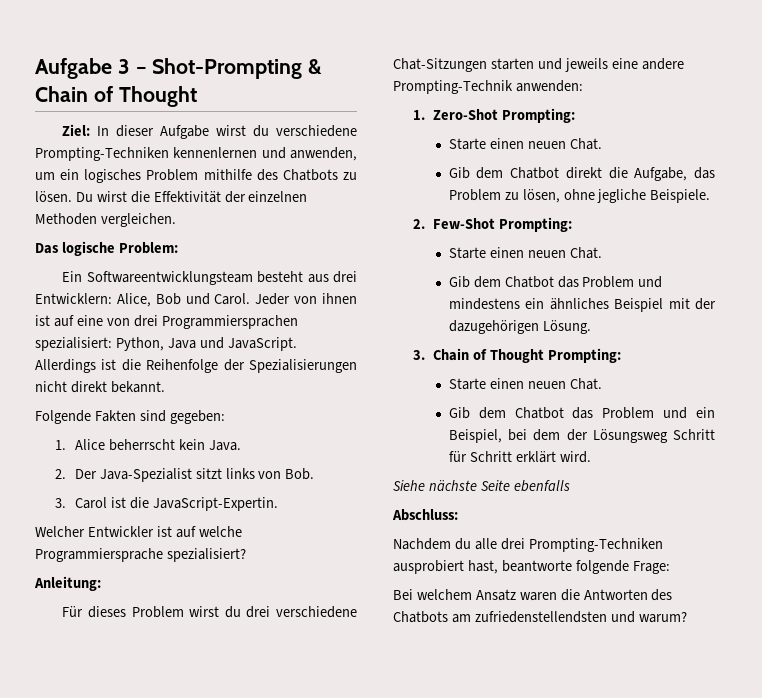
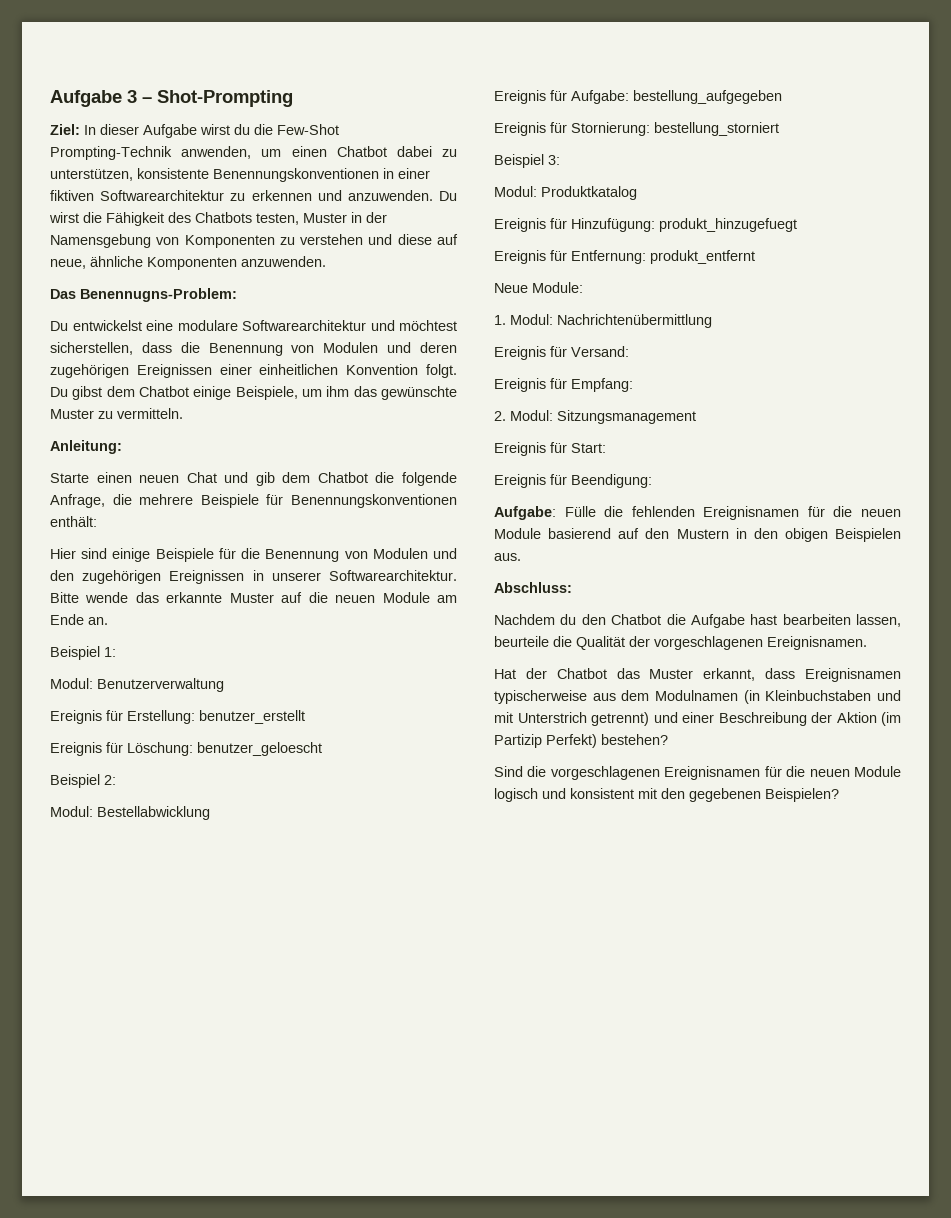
- Aufgabe 3 – Shot-Prompting & Chain of Thought
+ Aufgabe 3 – Shot-Prompting
- Ziel: In dieser Aufgabe wirst du verschiedene Prompting-Techniken kennenlernen und anwenden, um ein logisches Problem mithilfe des Chatbots zu lösen. Du wirst die Effektivität der einzelnen Methoden vergleichen.
- Das logische Problem:
- Ein Softwareentwicklungsteam besteht aus drei Entwicklern: Alice, Bob und Carol. Jeder von ihnen ist auf eine von drei Programmiersprachen spezialisiert: Python, Java und JavaScript. Allerdings ist die Reihenfolge der Spezialisierungen nicht direkt bekannt.
- Folgende Fakten sind gegeben:
- 1. Alice beherrscht kein Java.
- 2. Der Java-Spezialist sitzt links von Bob.
- 3. Carol ist die JavaScript-Expertin.
- Welcher Entwickler ist auf welche Programmiersprache spezialisiert?
+ Ziel: In dieser Aufgabe wirst du die Few-Shot Prompting-Technik anwenden, um einen Chatbot dabei zu unterstützen, konsistente Benennungskonventionen in einer fiktiven Softwarearchitektur zu erkennen und anzuwenden. Du wirst die Fähigkeit des Chatbots testen, Muster in der Namensgebung von Komponenten zu verstehen und diese auf neue, ähnliche Komponenten anzuwenden.
+ Das Benennugns-Problem:
+ Du entwickelst eine modulare Softwarearchitektur und möchtest sicherstellen, dass die Benennung von Modulen und deren zugehörigen Ereignissen einer einheitlichen Konvention folgt. Du gibst dem Chatbot einige Beispiele, um ihm das gewünschte Muster zu vermitteln.
  Anleitung:
- Für dieses Problem wirst du drei verschiedene Chat-Sitzungen starten und jeweils eine andere Prompting-Technik anwenden:
- 1. Zero-Shot Prompting:
- Starte einen neuen Chat.
- Gib dem Chatbot direkt die Aufgabe, das Problem zu lösen, ohne jegliche Beispiele.
- 2. Few-Shot Prompting:
- Starte einen neuen Chat.
- Gib dem Chatbot das Problem und mindestens ein ähnliches Beispiel mit der dazugehörigen Lösung.
- 3. Chain of Thought Prompting:
- Starte einen neuen Chat.
- Gib dem Chatbot das Problem und ein Beispiel, bei dem der Lösungsweg Schritt für Schritt erklärt wird.
- Siehe nächste Seite ebenfalls
+ Starte einen neuen Chat und gib dem Chatbot die folgende Anfrage, die mehrere Beispiele für Benennungskonventionen enthält:
+ Hier sind einige Beispiele für die Benennung von Modulen und den zugehörigen Ereignissen in unserer Softwarearchitektur. Bitte wende das erkannte Muster auf die neuen Module am Ende an.
+ Beispiel 1:
+ Modul: Benutzerverwaltung
+ Ereignis für Erstellung: benutzer_erstellt
+ Ereignis für Löschung: benutzer_geloescht
+ Beispiel 2:
+ Modul: Bestellabwicklung
+ Ereignis für Aufgabe: bestellung_aufgegeben
+ Ereignis für Stornierung: bestellung_storniert
+ Beispiel 3:
+ Modul: Produktkatalog
+ Ereignis für Hinzufügung: produkt_hinzugefuegt
+ Ereignis für Entfernung: produkt_entfernt
+ Neue Module:
+ 1. Modul: Nachrichtenübermittlung
+ Ereignis für Versand:
+ Ereignis für Empfang:
+ 2. Modul: Sitzungsmanagement
+ Ereignis für Start:
+ Ereignis für Beendigung:
+ Aufgabe: Fülle die fehlenden Ereignisnamen für die neuen Module basierend auf den Mustern in den obigen Beispielen aus.
  Abschluss:
- Nachdem du alle drei Prompting-Techniken ausprobiert hast, beantworte folgende Frage:
- Bei welchem Ansatz waren die Antworten des Chatbots am zufriedenstellendsten und warum?
+ Nachdem du den Chatbot die Aufgabe hast bearbeiten lassen, beurteile die Qualität der vorgeschlagenen Ereignisnamen.
+ Hat der Chatbot das Muster erkannt, dass Ereignisnamen typischerweise aus dem Modulnamen (in Kleinbuchstaben und mit Unterstrich getrennt) und einer Beschreibung der Aktion (im Partizip Perfekt) bestehen?
+ Sind die vorgeschlagenen Ereignisnamen für die neuen Module logisch und konsistent mit den gegebenen Beispielen?

